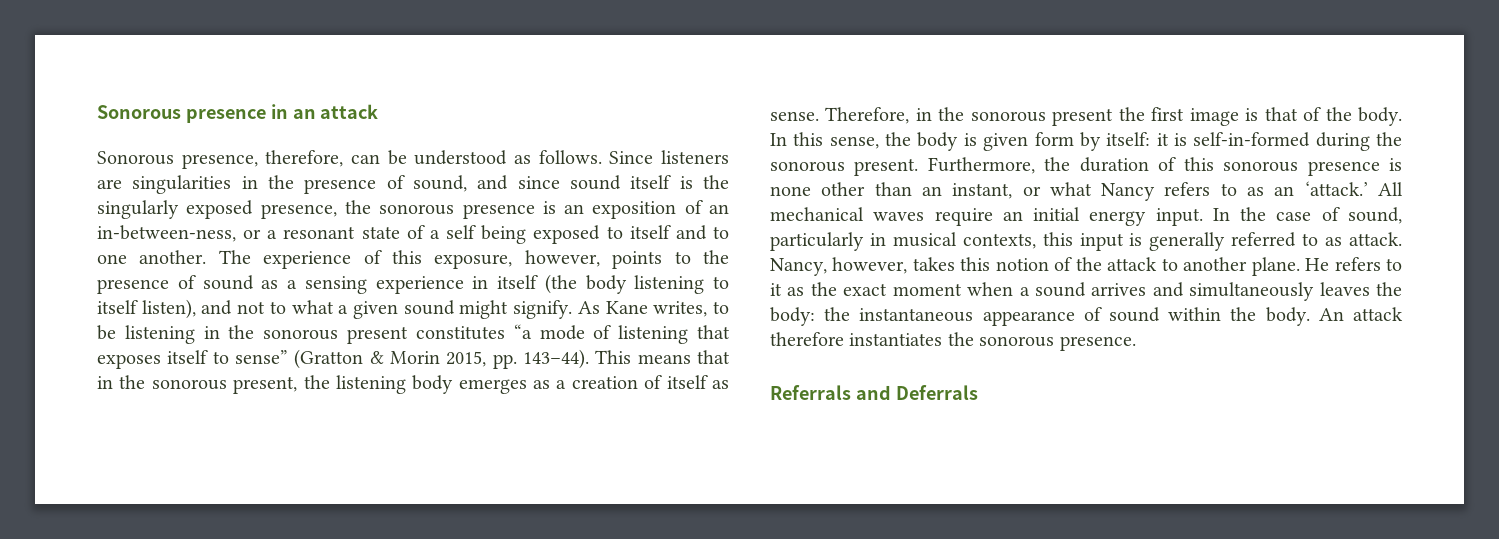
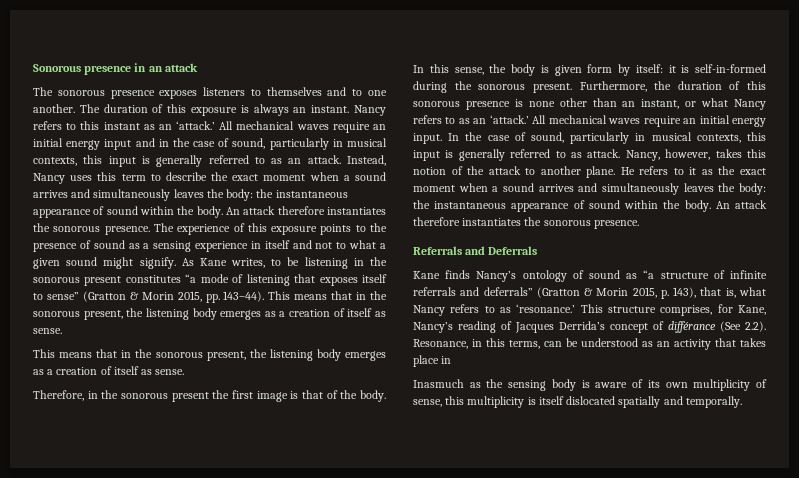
- Sonorous presence, therefore, can be understood as follows. Since listeners are singularities in the presence of sound, and since sound itself is the singularly exposed presence, the sonorous presence is an exposition of an in-between-ness, or a resonant state of a self being exposed to itself and to one another.
+ The sonorous presence exposes listeners to themselves and to one another.
- The experience of this exposure, however, points to the presence of sound as a sensing experience in itself (the body listening to itself listen), and not to what a given sound might signify.
+ The duration of this exposure is always an instant. Nancy refers to this instant as an ‘attack.’ All mechanical waves require an initial energy input and in the case of sound, particularly in musical contexts, this input is generally referred to as an attack. Instead, Nancy uses this term to describe the exact moment when a sound arrives and simultaneously leaves the body: the instantaneous appearance of sound within the body. An attack therefore instantiates the sonorous presence. The experience of this exposure points to the presence of sound as a sensing experience in itself and not to what a given sound might signify.
- As Kane writes, to be listening in the sonorous present constitutes “a mode of listening that exposes itself to sense” (Gratton & Morin 2015, pp. 143–44). This means that in the sonorous present, the listening body emerges as a creation of itself as sense. Therefore, in the sonorous present the first image is that of the body.
+ As Kane writes, to be listening in the sonorous present constitutes “a mode of listening that exposes itself to sense” (Gratton & Morin 2015, pp. 143–44). This means that in the sonorous present, the listening body emerges as a creation of itself as sense.
+ This means that in the sonorous present, the listening body emerges as a creation of itself as sense.
+ Therefore, in the sonorous present the first image is that of the body.
+ Kane finds Nancy’s ontology of sound as “a structure of infinite referrals and deferrals” (Gratton & Morin 2015, p. 143), that is, what Nancy refers to as ‘resonance.’ This structure comprises, for Kane, Nancy’s reading of Jacques Derrida’s concept of différance (See 2.2). Resonance, in this terms, can be understood as an activity that takes place in
+ Inasmuch as the sensing body is aware of its own multiplicity of sense, this multiplicity is itself dislocated spatially and temporally.

